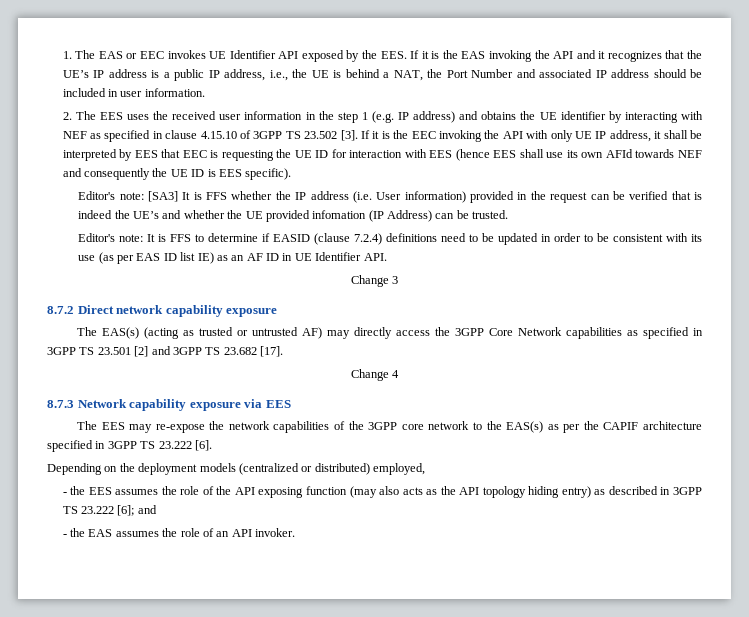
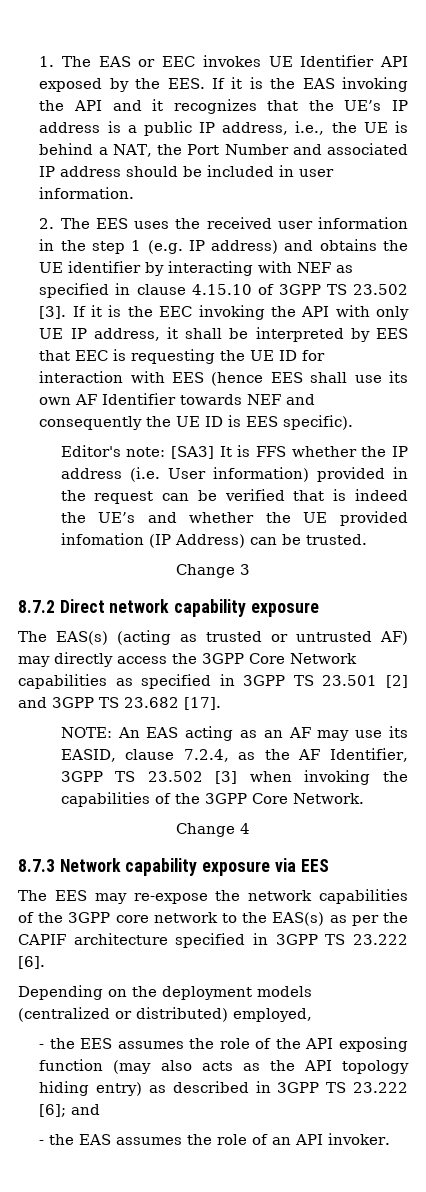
- If it is the EEC invoking the API with only UE IP address, it shall be interpreted by EES that EEC is requesting the UE ID for interaction with EES (hence EES shall use its own AFId towards NEF and consequently the UE ID is EES specific).
+ If it is the EEC invoking the API with only UE IP address, it shall be interpreted by EES that EEC is requesting the UE ID for interaction with EES (hence EES shall use its own AF Identifier towards NEF and consequently the UE ID is EES specific).
- Editor's note: It is FFS to determine if EASID (clause 7.2.4) definitions need to be updated in order to be consistent with its use (as per EAS ID list IE) as an AF ID in UE Identifier API.
+ NOTE: An EAS acting as an AF may use its EASID, clause 7.2.4, as the AF Identifier, 3GPP TS 23.502 [3] when invoking the capabilities of the 3GPP Core Network.

